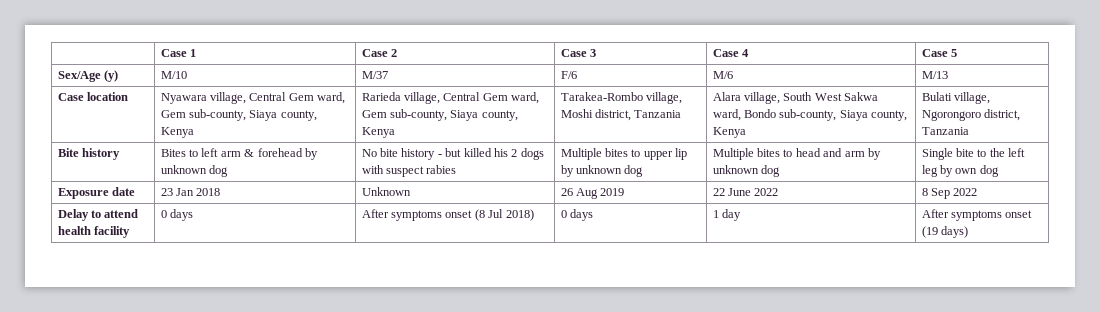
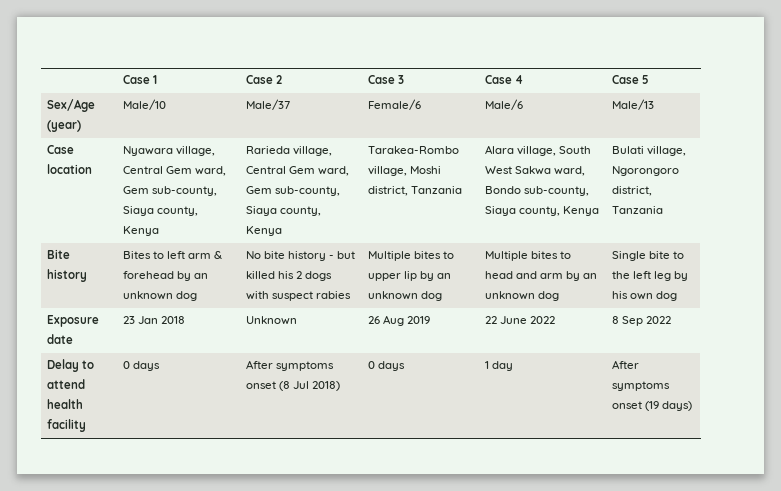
- Sex/Age (y) | M/10 | M/37 | F/6 | M/6 | M/13
+ Sex/Age (year) | Male/10 | Male/37 | Female/6 | Male/6 | Male/13
- Bites to left arm & forehead by unknown dog
+ Bites to left arm & forehead by an unknown dog
- Multiple bites to upper lip by unknown dog
+ Multiple bites to upper lip by an unknown dog
- Multiple bites to head and arm by unknown dog
+ Multiple bites to head and arm by an unknown dog
- Single bite to the left leg by own dog
+ Single bite to the left leg by his own dog

